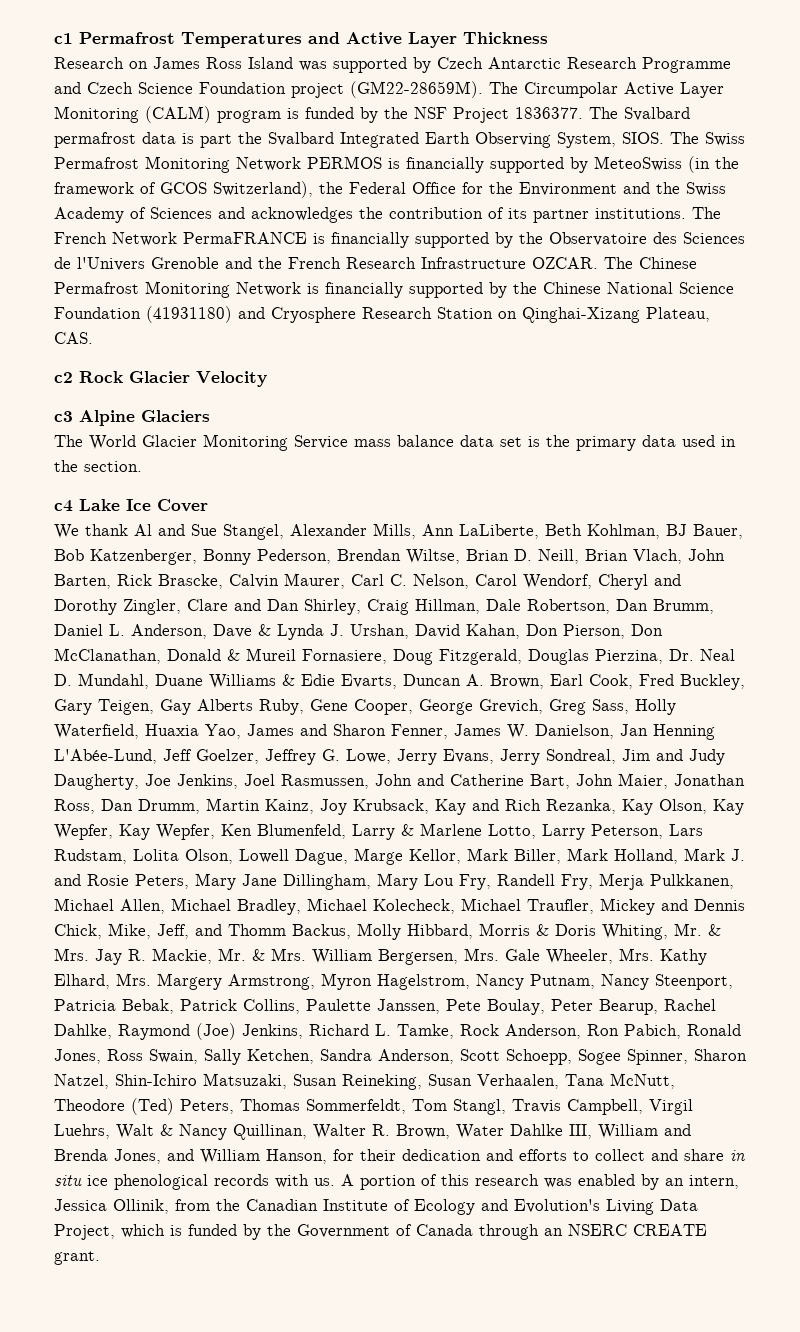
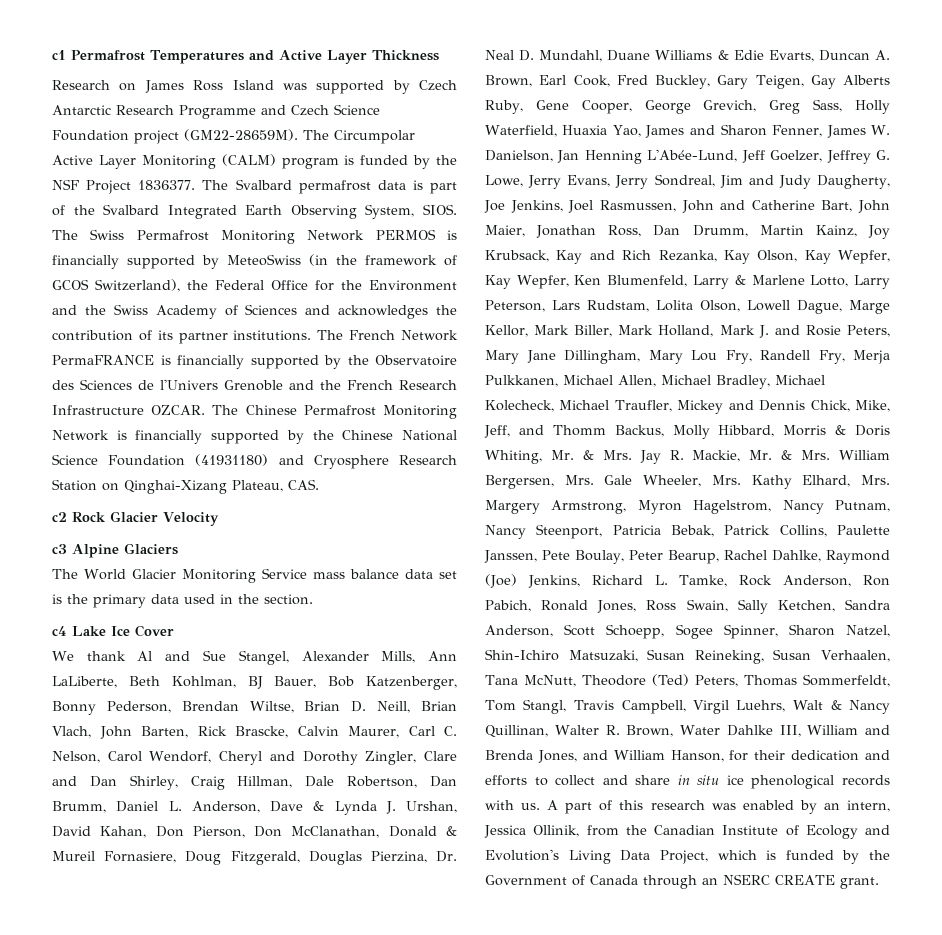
- The Svalbard permafrost data is part the Svalbard Integrated Earth Observing System, SIOS.
+ The Svalbard permafrost data is part of the Svalbard Integrated Earth Observing System, SIOS.
- A portion of this research was enabled by an intern, Jessica Ollinik, from the Canadian Institute of Ecology and Evolution's Living Data Project, which is funded by the Government of Canada through an NSERC CREATE grant.
+ A part of this research was enabled by an intern, Jessica Ollinik, from the Canadian Institute of Ecology and Evolution's Living Data Project, which is funded by the Government of Canada through an NSERC CREATE grant.

